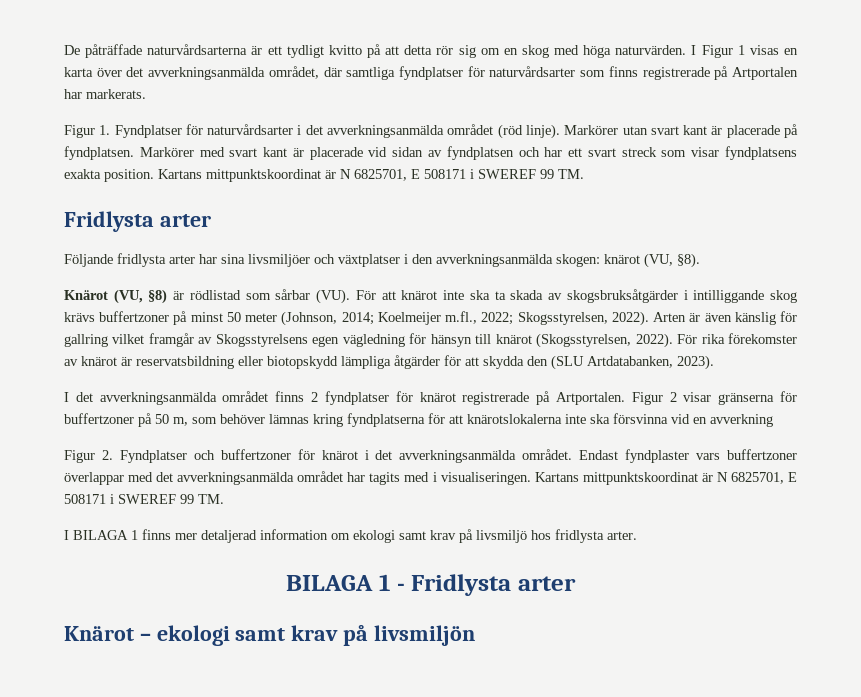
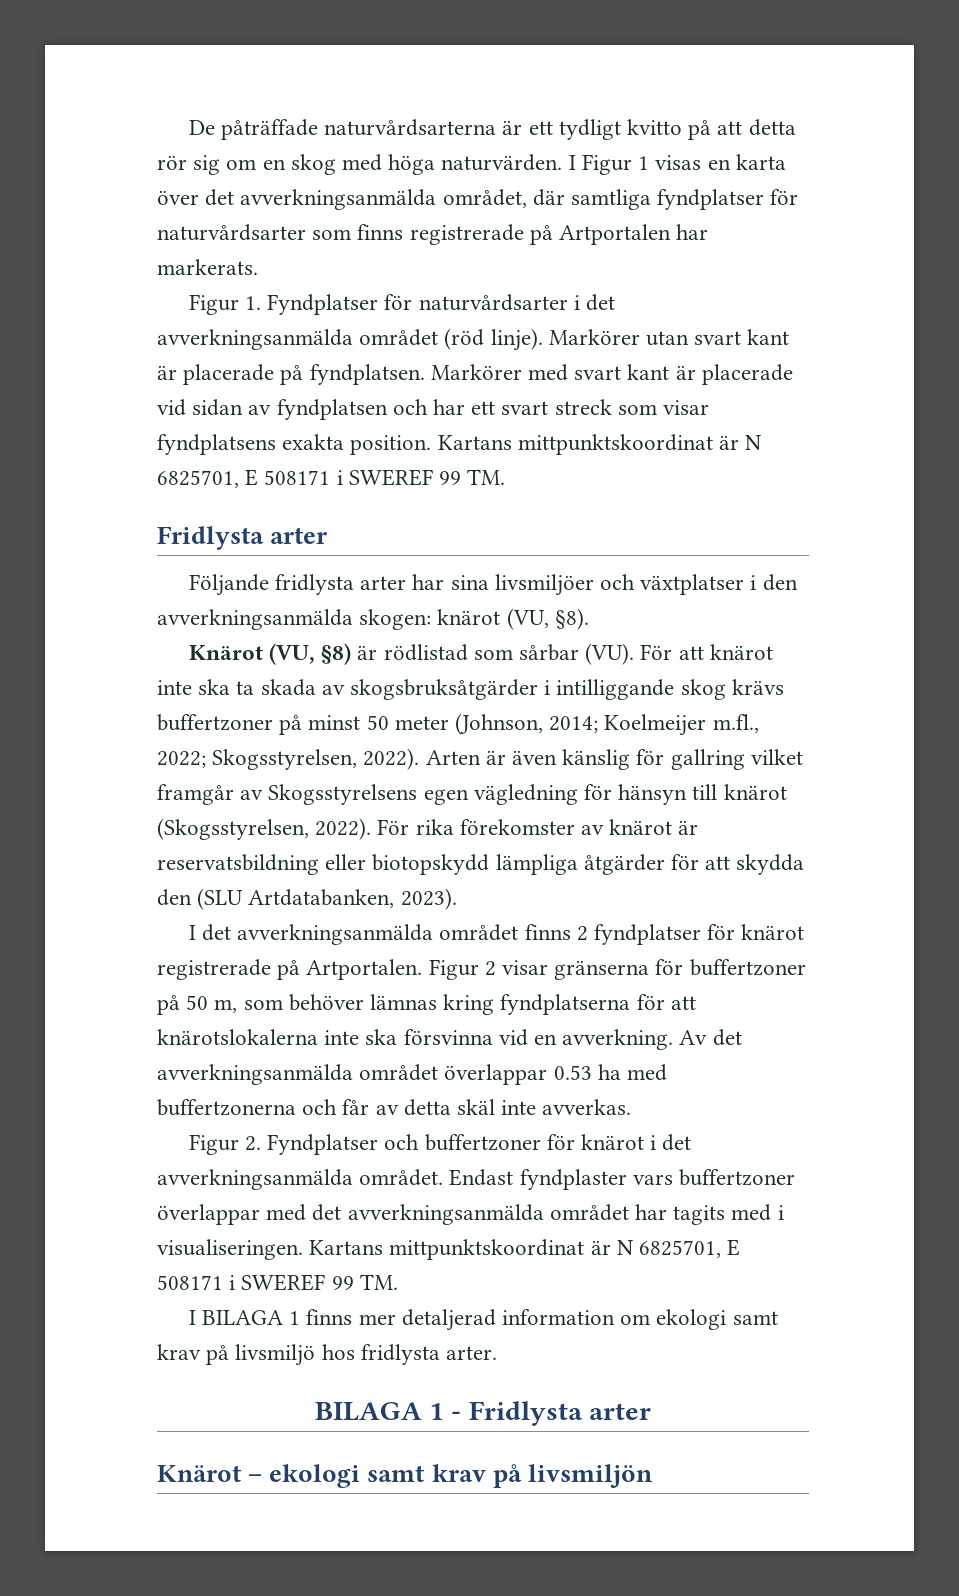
- Figur 2 visar gränserna för buffertzoner på 50 m, som behöver lämnas kring fyndplatserna för att knärotslokalerna inte ska försvinna vid en avverkning
+ Figur 2 visar gränserna för buffertzoner på 50 m, som behöver lämnas kring fyndplatserna för att knärotslokalerna inte ska försvinna vid en avverkning. Av det avverkningsanmälda området överlappar 0.53 ha med buffertzonerna och får av detta skäl inte avverkas.

